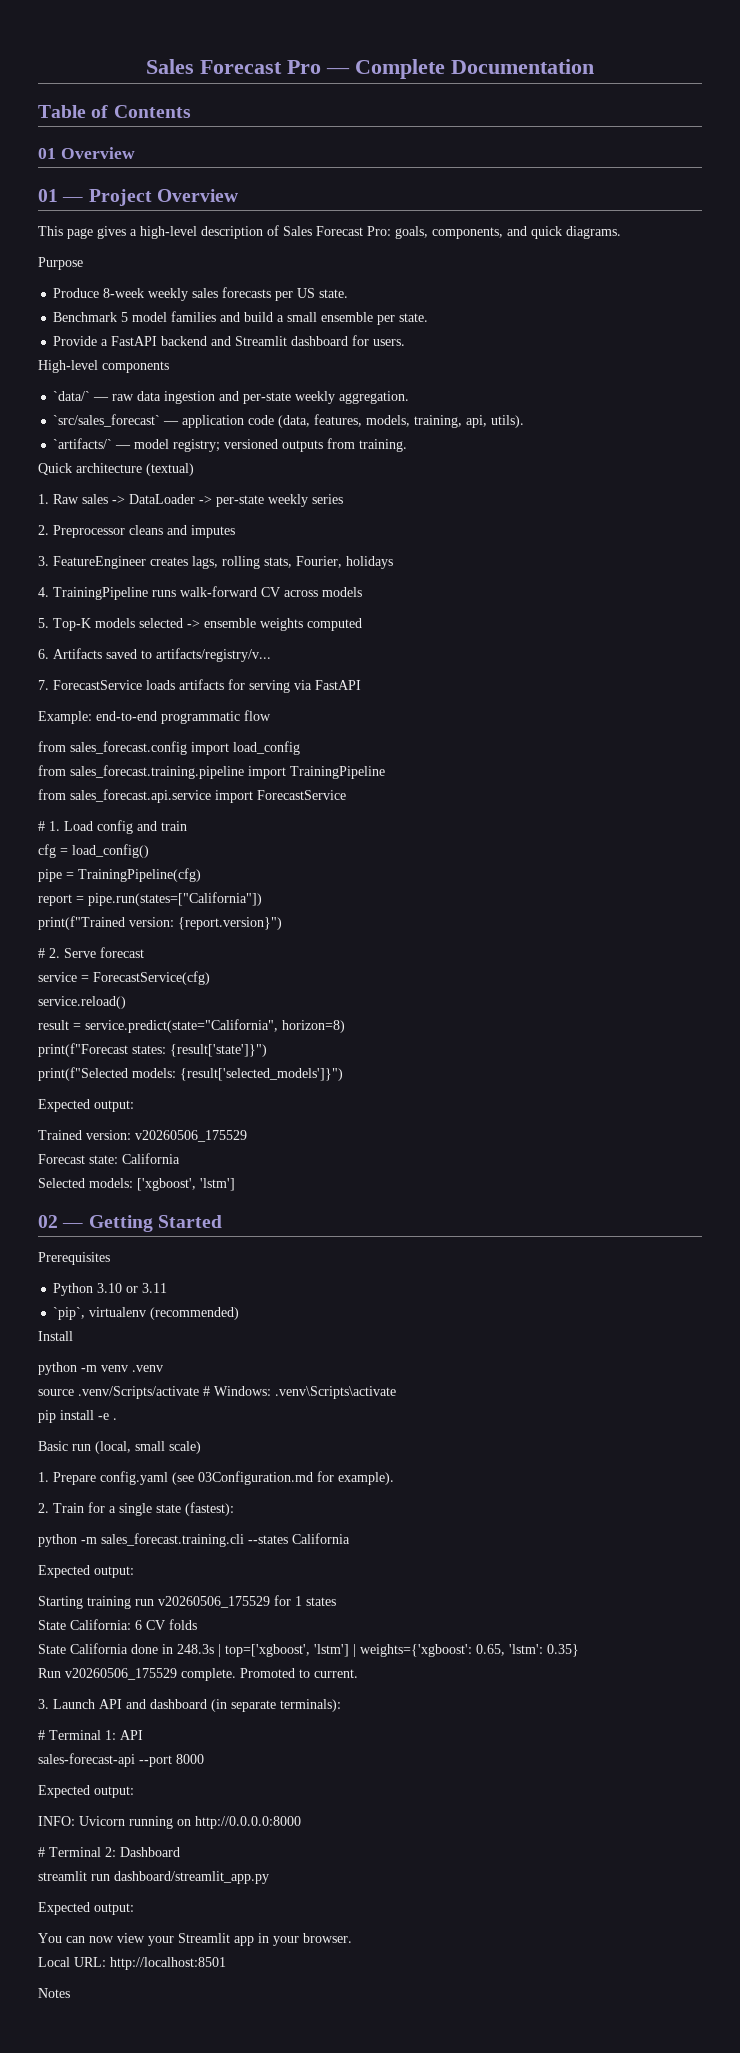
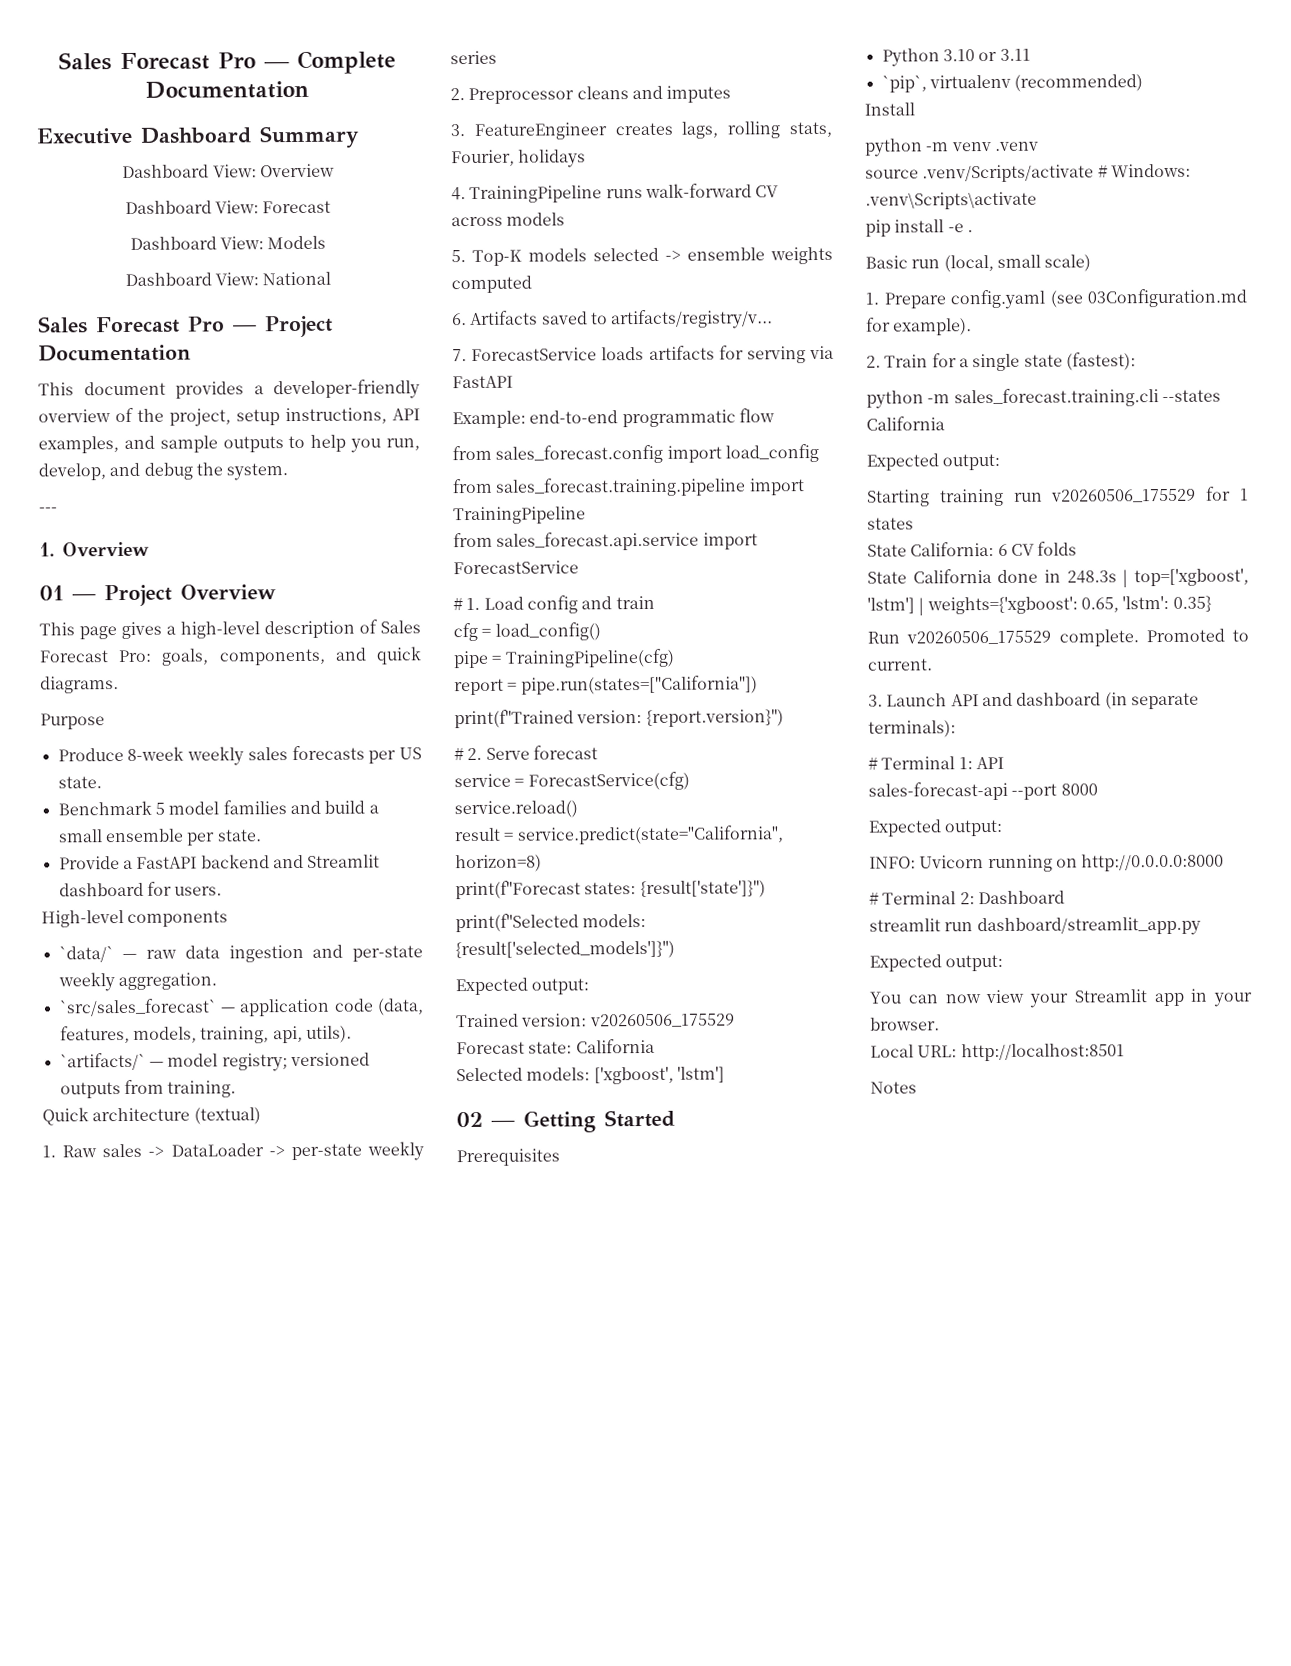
- Table of Contents
- 01 Overview
+ Executive Dashboard Summary
+ Dashboard View: Overview
+ Dashboard View: Forecast
+ Dashboard View: Models
+ Dashboard View: National
+ Sales Forecast Pro — Project Documentation
+ This document provides a developer-friendly overview of the project, setup instructions, API examples, and sample outputs to help you run, develop, and debug the system.
+ ---
+ 1. Overview

